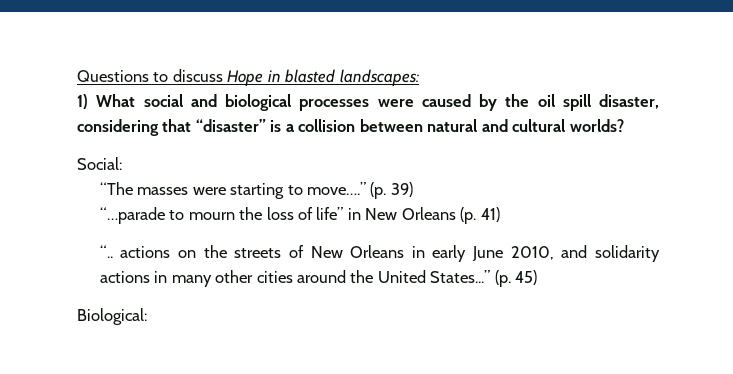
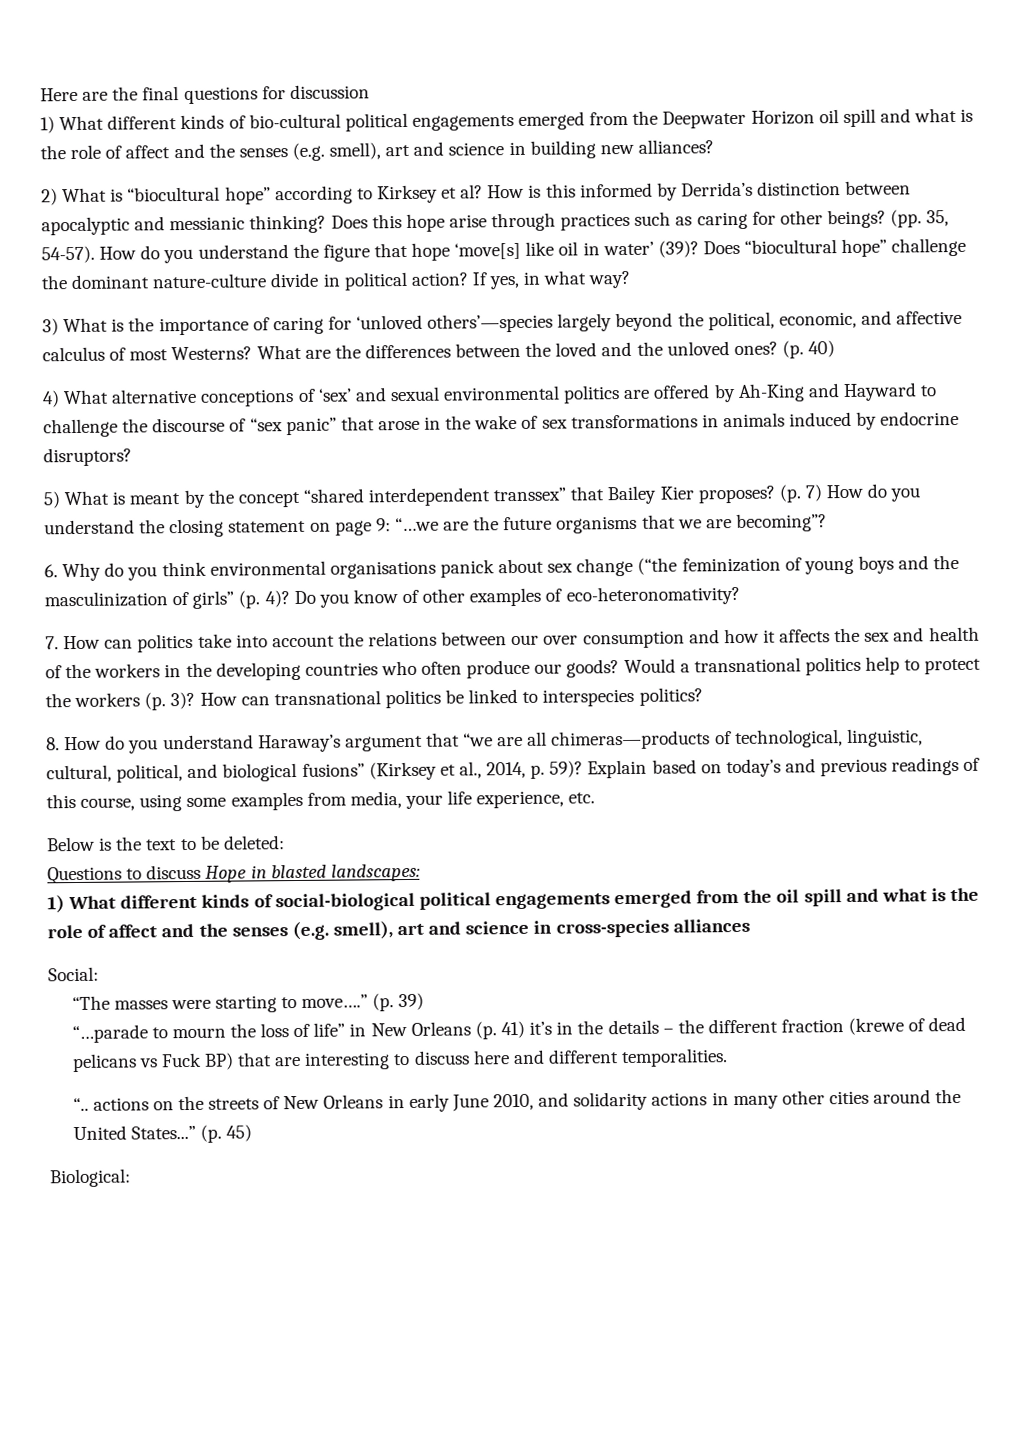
+ Here are the final questions for discussion
+ 1) What different kinds of bio-cultural political engagements emerged from the Deepwater Horizon oil spill and what is the role of affect and the senses (e.g. smell), art and science in building new alliances?
+ 2) What is “biocultural hope” according to Kirksey et al? How is this informed by Derrida’s distinction between apocalyptic and messianic thinking? Does this hope arise through practices such as caring for other beings? (pp. 35, 54-57). How do you understand the figure that hope ‘move[s] like oil in water’ (39)? Does “biocultural hope” challenge the dominant nature-culture divide in political action? If yes, in what way?
+ 3) What is the importance of caring for ‘unloved others’—species largely beyond the political, economic, and affective calculus of most Westerns? What are the differences between the loved and the unloved ones? (p. 40)
+ 4) What alternative conceptions of ‘sex’ and sexual environmental politics are offered by Ah-King and Hayward to challenge the discourse of “sex panic” that arose in the wake of sex transformations in animals induced by endocrine disruptors?
+ 5) What is meant by the concept “shared interdependent transsex” that Bailey Kier proposes? (p. 7) How do you understand the closing statement on page 9: “…we are the future organisms that we are becoming”?
+ 6. Why do you think environmental organisations panick about sex change (“the feminization of young boys and the masculinization of girls” (p. 4)? Do you know of other examples of eco-heteronomativity?
+ 7. How can politics take into account the relations between our over consumption and how it affects the sex and health of the workers in the developing countries who often produce our goods? Would a transnational politics help to protect the workers (p. 3)? How can transnational politics be linked to interspecies politics?
+ 8. How do you understand Haraway’s argument that “we are all chimeras—products of technological, linguistic, cultural, political, and biological fusions” (Kirksey et al., 2014, p. 59)? Explain based on today’s and previous readings of this course, using some examples from media, your life experience, etc.
+ Below is the text to be deleted:
- 1) What social and biological processes were caused by the oil spill disaster, considering that “disaster” is a collision between natural and cultural worlds?
+ 1) What different kinds of social-biological political engagements emerged from the oil spill and what is the role of affect and the senses (e.g. smell), art and science in cross-species alliances
- “…parade to mourn the loss of life” in New Orleans (p. 41)
+ “…parade to mourn the loss of life” in New Orleans (p. 41) it’s in the details – the different fraction (krewe of dead pelicans vs Fuck BP) that are interesting to discuss here and different temporalities.

